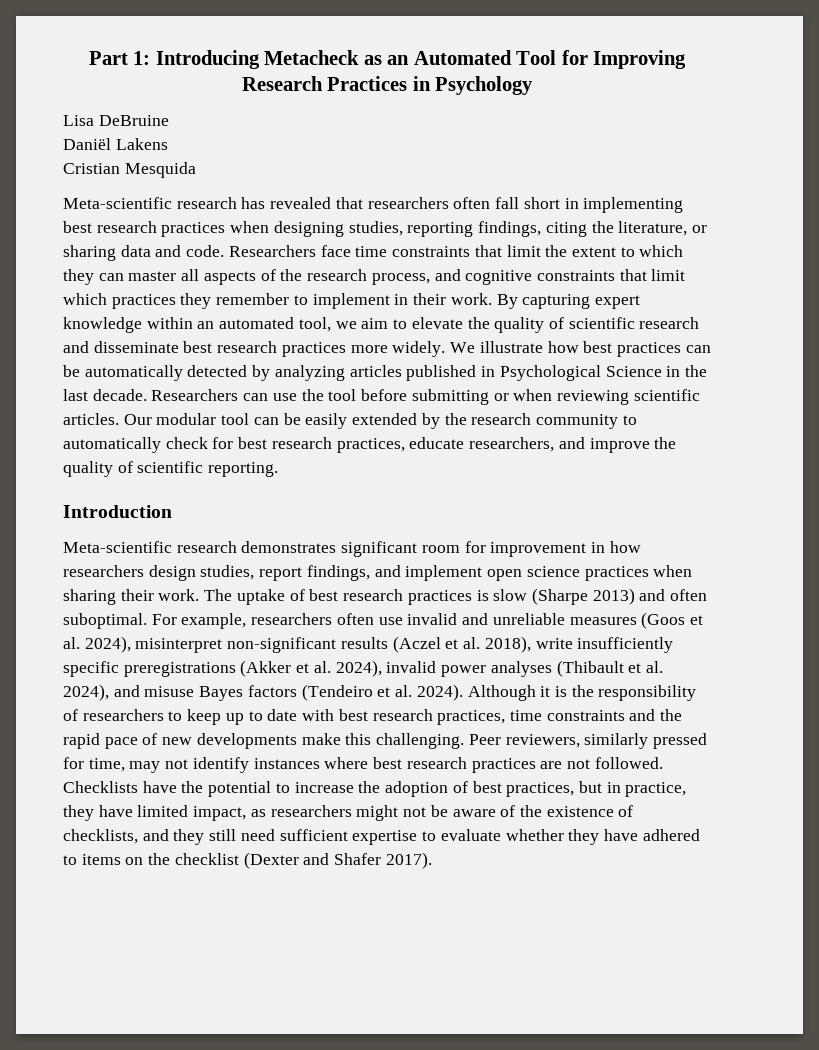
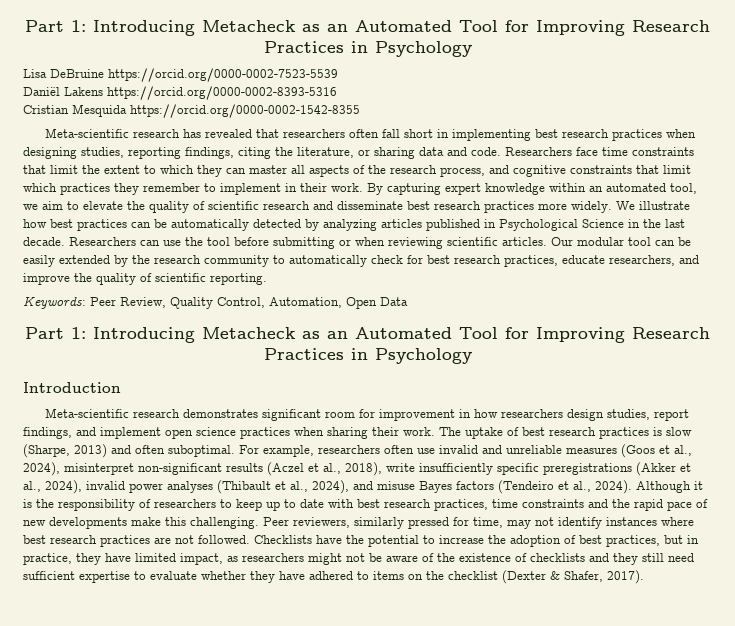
- Lisa DeBruine
+ Lisa DeBruine https://orcid.org/0000-0002-7523-5539
- Daniël Lakens
+ Daniël Lakens https://orcid.org/0000-0002-8393-5316
- Cristian Mesquida
+ Cristian Mesquida https://orcid.org/0000-0002-1542-8355
+ Keywords: Peer Review, Quality Control, Automation, Open Data
+ Part 1: Introducing Metacheck as an Automated Tool for Improving Research Practices in Psychology
- The uptake of best research practices is slow (Sharpe 2013) and often suboptimal.
+ The uptake of best research practices is slow (Sharpe, 2013) and often suboptimal.
- For example, researchers often use invalid and unreliable measures (Goos et al. 2024), misinterpret non-significant results (Aczel et al. 2018), write insufficiently specific preregistrations (Akker et al. 2024), invalid power analyses (Thibault et al. 2024), and misuse Bayes factors (Tendeiro et al. 2024).
+ For example, researchers often use invalid and unreliable measures (Goos et al., 2024), misinterpret non-significant results (Aczel et al., 2018), write insufficiently specific preregistrations (Akker et al., 2024), invalid power analyses (Thibault et al., 2024), and misuse Bayes factors (Tendeiro et al., 2024).
- Checklists have the potential to increase the adoption of best practices, but in practice, they have limited impact, as researchers might not be aware of the existence of checklists, and they still need sufficient expertise to evaluate whether they have adhered to items on the checklist (Dexter and Shafer 2017).
+ Checklists have the potential to increase the adoption of best practices, but in practice, they have limited impact, as researchers might not be aware of the existence of checklists and they still need sufficient expertise to evaluate whether they have adhered to items on the checklist (Dexter & Shafer, 2017).

